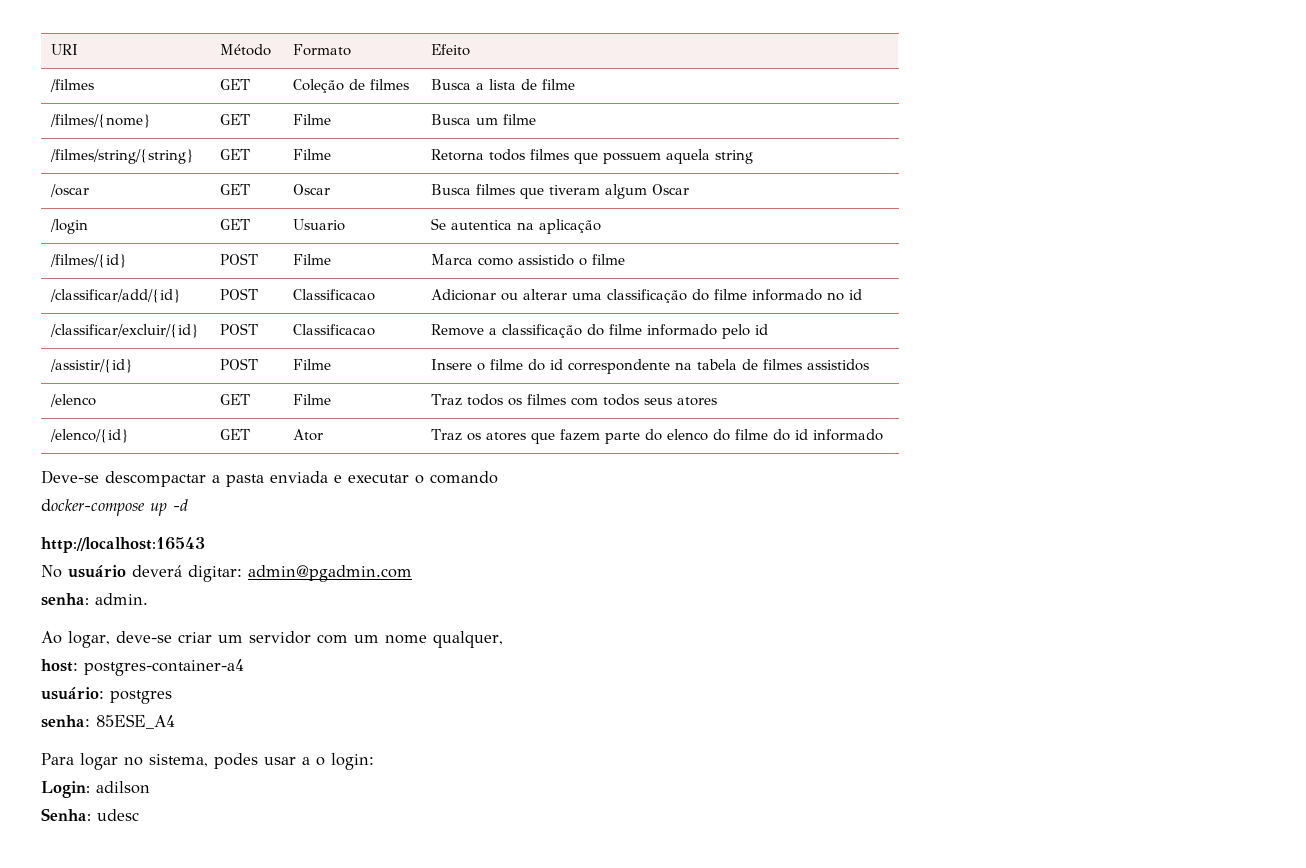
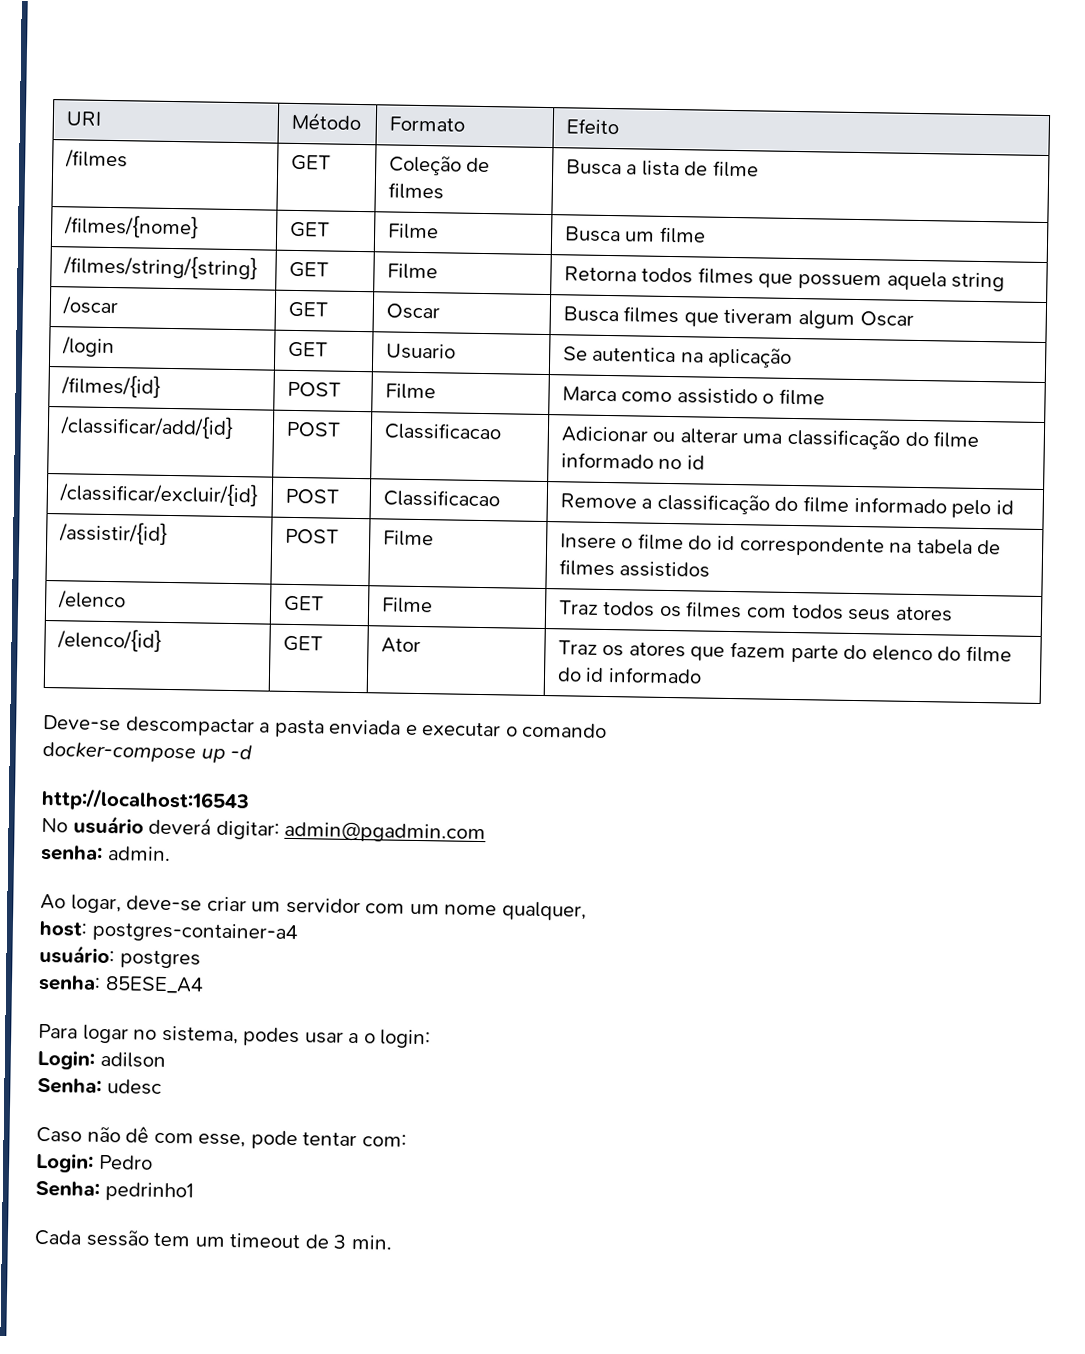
+ Caso não dê com esse, pode tentar com:
+ Login: Pedro
+ Senha: pedrinho1
+ Cada sessão tem um timeout de 3 min.

